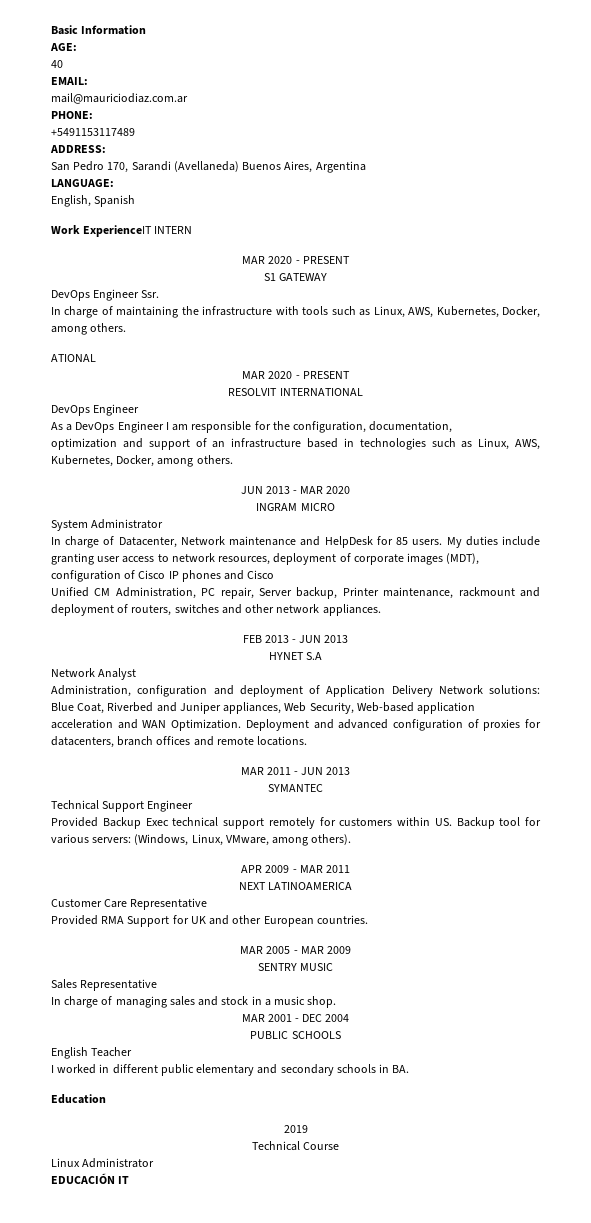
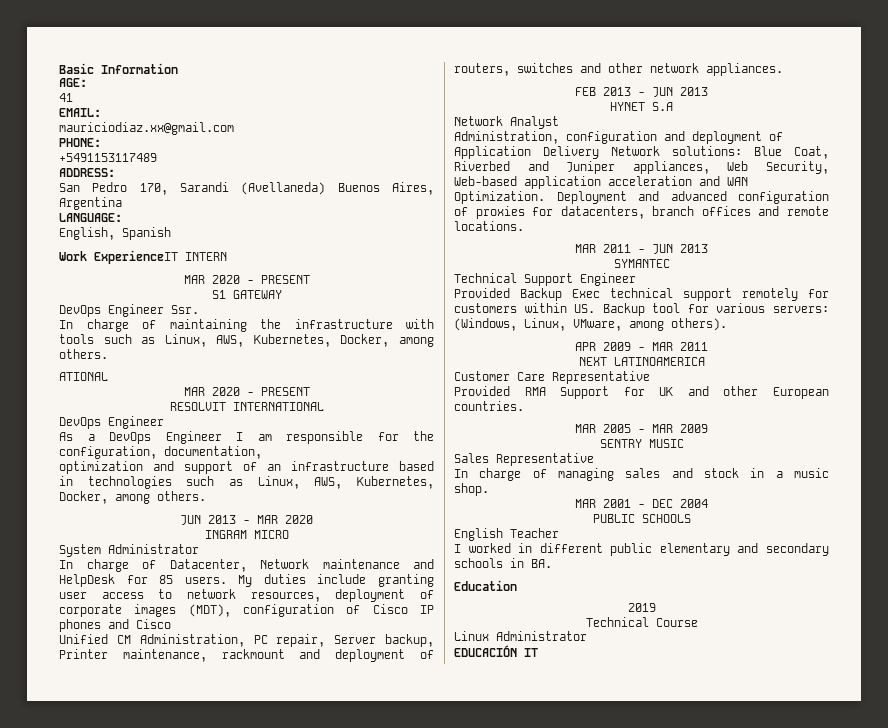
- 40
+ 41
- mail@mauriciodiaz.com.ar
+ mauriciodiaz.xx@gmail.com

